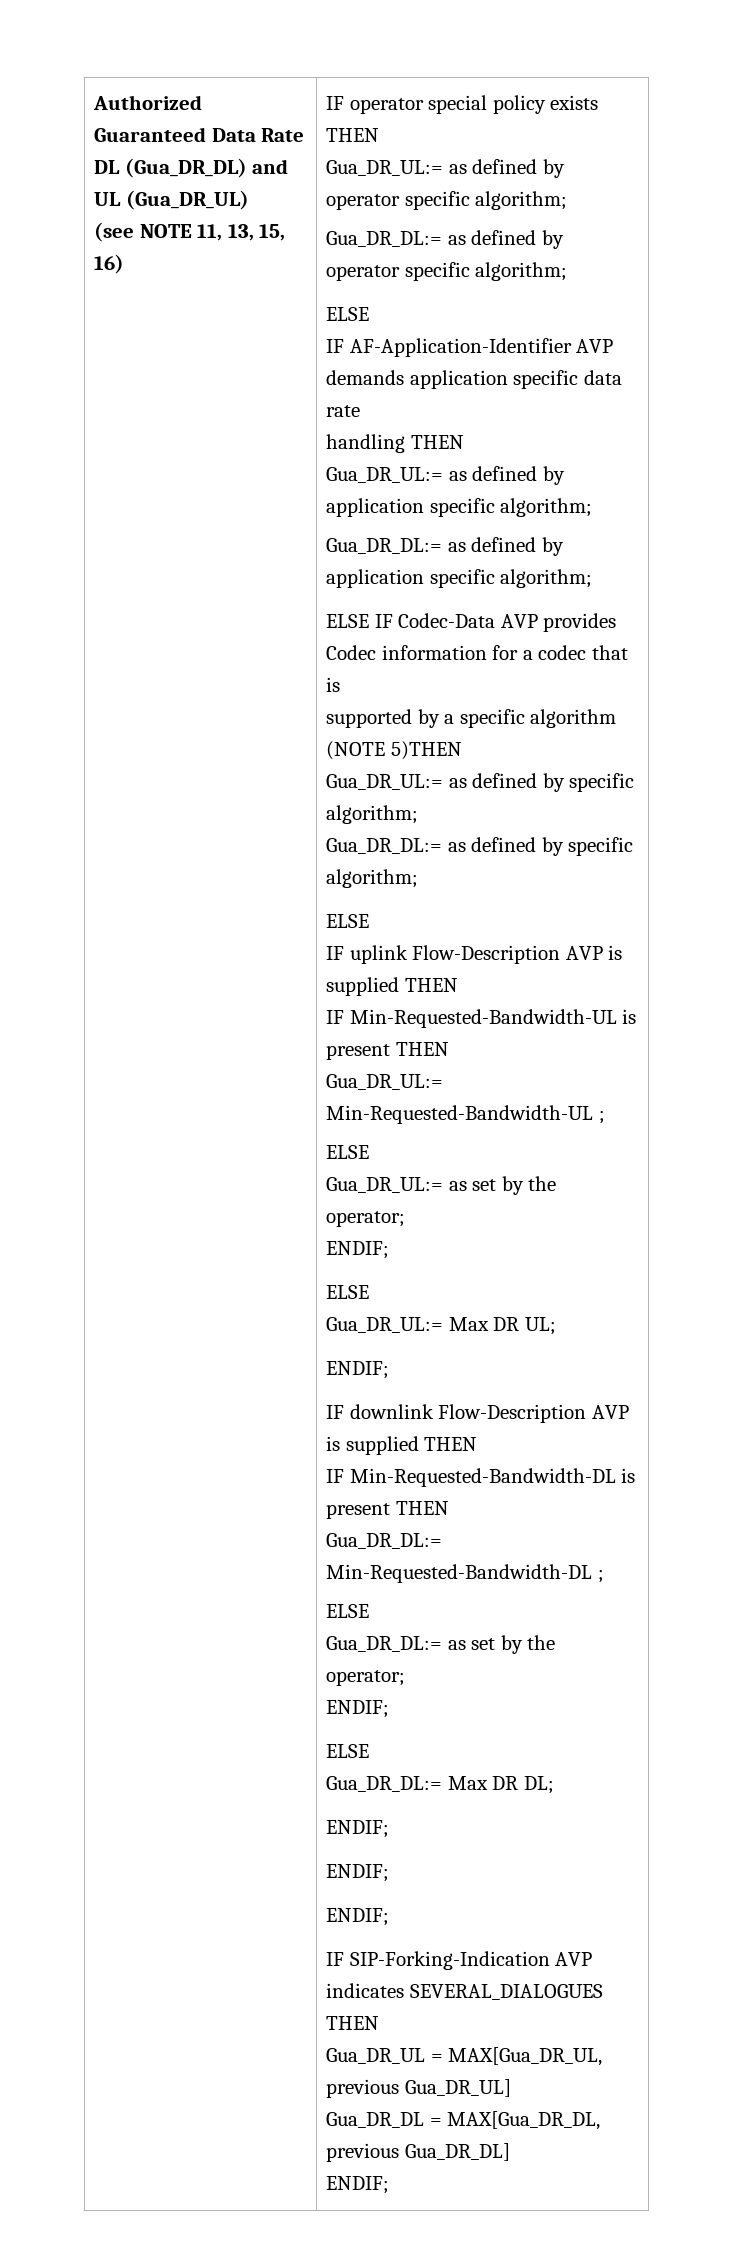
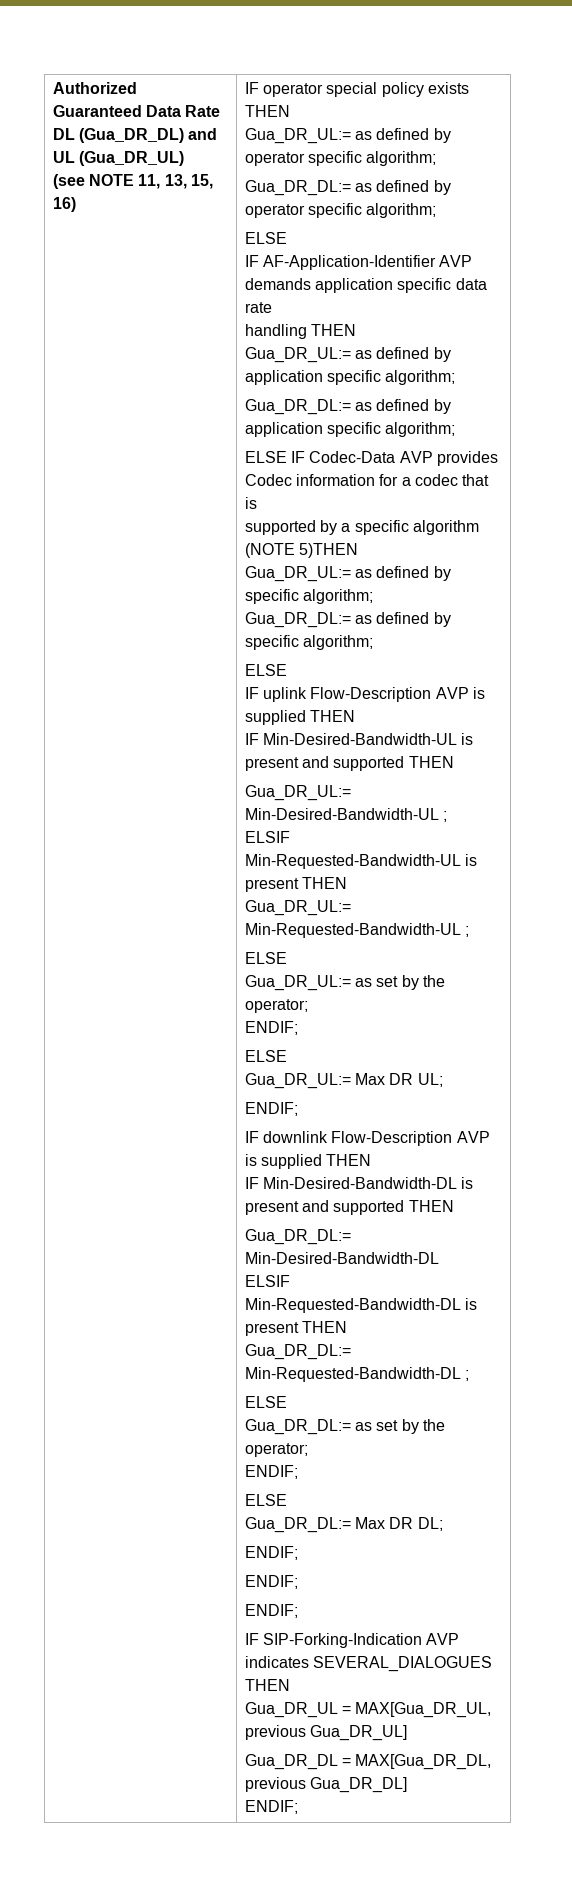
- IF Min-Requested-Bandwidth-UL is present THEN
+ IF Min-Desired-Bandwidth-UL is present and supported THEN
+ Gua_DR_UL:= Min-Desired-Bandwidth-UL ;
+ ELSIF Min-Requested-Bandwidth-UL is present THEN
- IF Min-Requested-Bandwidth-DL is present THEN
+ IF Min-Desired-Bandwidth-DL is present and supported THEN
+ Gua_DR_DL:= Min-Desired-Bandwidth-DL
+ ELSIF Min-Requested-Bandwidth-DL is present THEN

